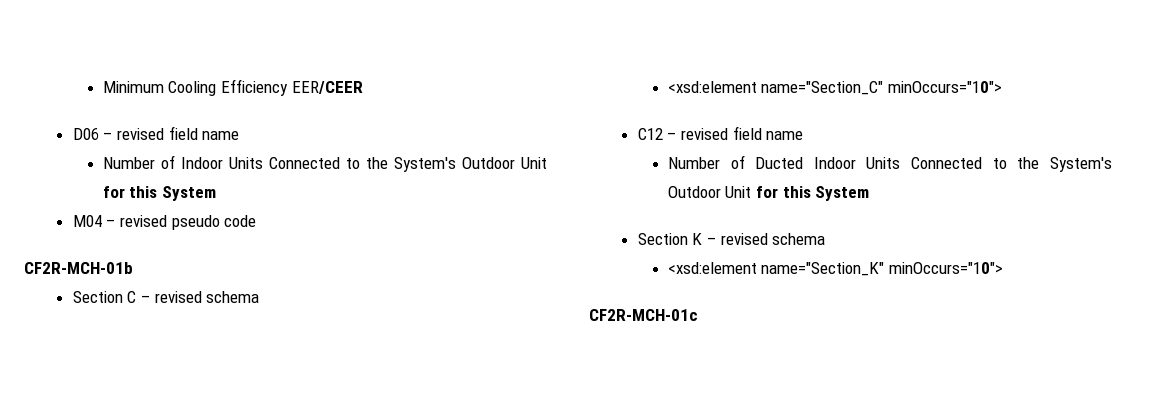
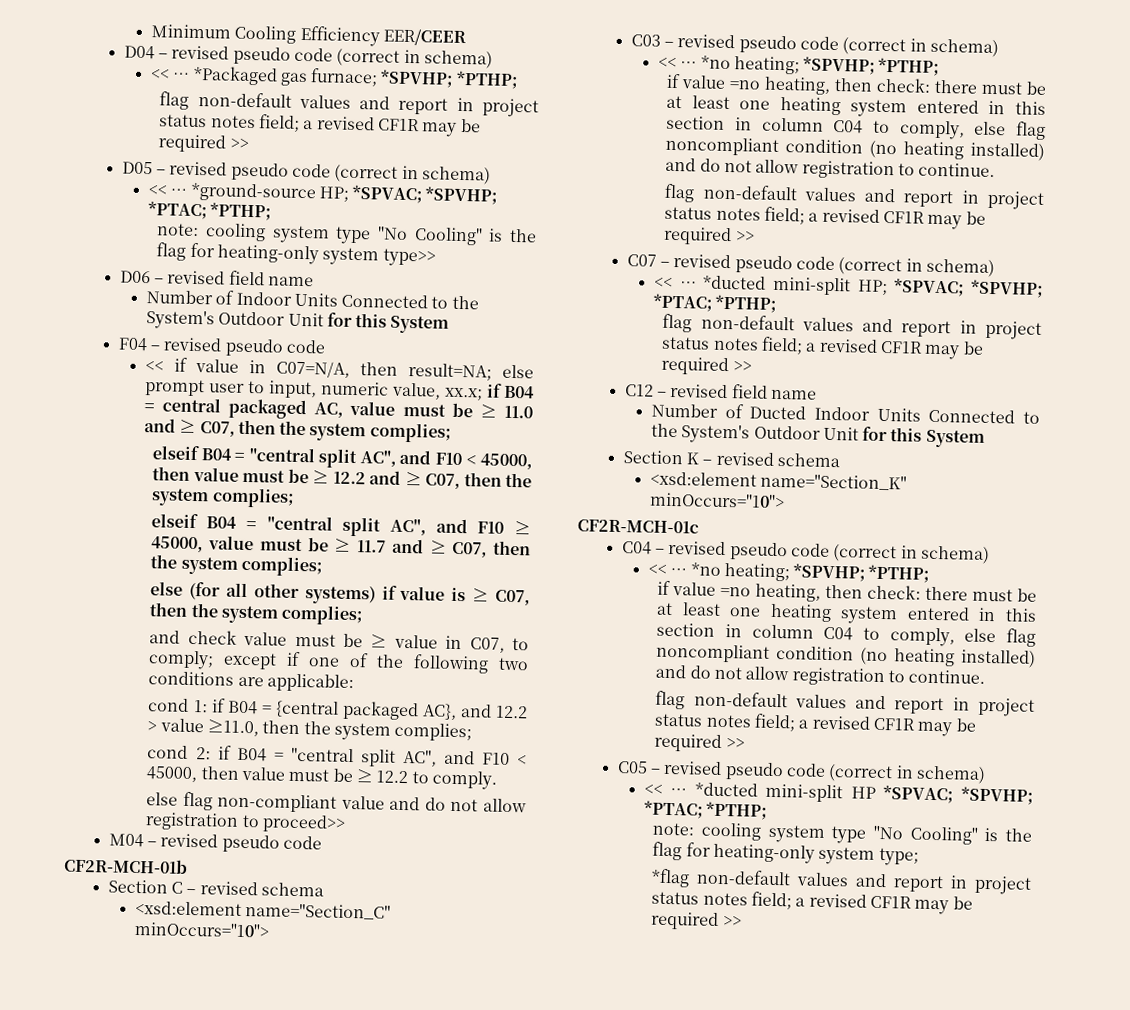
+ D04 – revised pseudo code (correct in schema)
+ << … *Packaged gas furnace; *SPVHP; *PTHP;
+ flag non-default values and report in project status notes field; a revised CF1R may be required >>
+ D05 – revised pseudo code (correct in schema)
+ << … *ground-source HP; *SPVAC; *SPVHP; *PTAC; *PTHP;
+ note: cooling system type "No Cooling" is the flag for heating-only system type>>
+ F04 – revised pseudo code
+ << if value in C07=N/A, then result=NA; else prompt user to input, numeric value, xx.x; if B04 = central packaged AC, value must be ≥ 11.0 and ≥ C07, then the system complies;
+ elseif B04 = "central split AC", and F10 < 45000, then value must be ≥ 12.2 and ≥ C07, then the system complies;
+ elseif B04 = "central split AC", and F10 ≥ 45000, value must be ≥ 11.7 and ≥ C07, then the system complies;
+ else (for all other systems) if value is ≥ C07, then the system complies;
+ and check value must be ≥ value in C07, to comply; except if one of the following two conditions are applicable:
+ cond 1: if B04 = {central packaged AC}, and 12.2 > value ≥11.0, then the system complies;
+ cond 2: if B04 = "central split AC", and F10 < 45000, then value must be ≥ 12.2 to comply.
+ else flag non-compliant value and do not allow registration to proceed>>
+ C03 – revised pseudo code (correct in schema)
+ << … *no heating; *SPVHP; *PTHP;
+ if value =no heating, then check: there must be at least one heating system entered in this section in column C04 to comply, else flag noncompliant condition (no heating installed) and do not allow registration to continue.
+ flag non-default values and report in project status notes field; a revised CF1R may be required >>
+ C07 – revised pseudo code (correct in schema)
+ << … *ducted mini-split HP; *SPVAC; *SPVHP; *PTAC; *PTHP;
+ flag non-default values and report in project status notes field; a revised CF1R may be required >>
+ C04 – revised pseudo code (correct in schema)
+ << … *no heating; *SPVHP; *PTHP;
+ if value =no heating, then check: there must be at least one heating system entered in this section in column C04 to comply, else flag noncompliant condition (no heating installed) and do not allow registration to continue.
+ flag non-default values and report in project status notes field; a revised CF1R may be required >>
+ C05 – revised pseudo code (correct in schema)
+ << … *ducted mini-split HP *SPVAC; *SPVHP; *PTAC; *PTHP;
+ note: cooling system type "No Cooling" is the flag for heating-only system type;
+ *flag non-default values and report in project status notes field; a revised CF1R may be required >>

